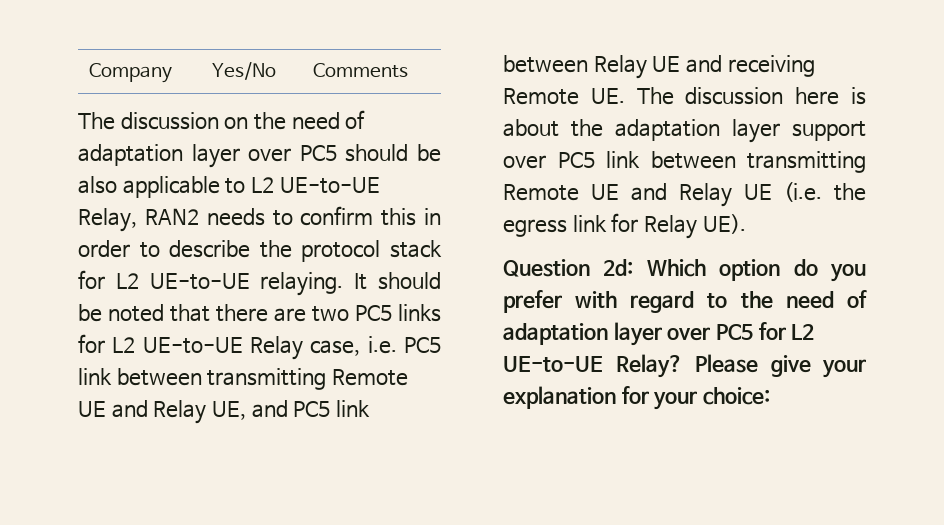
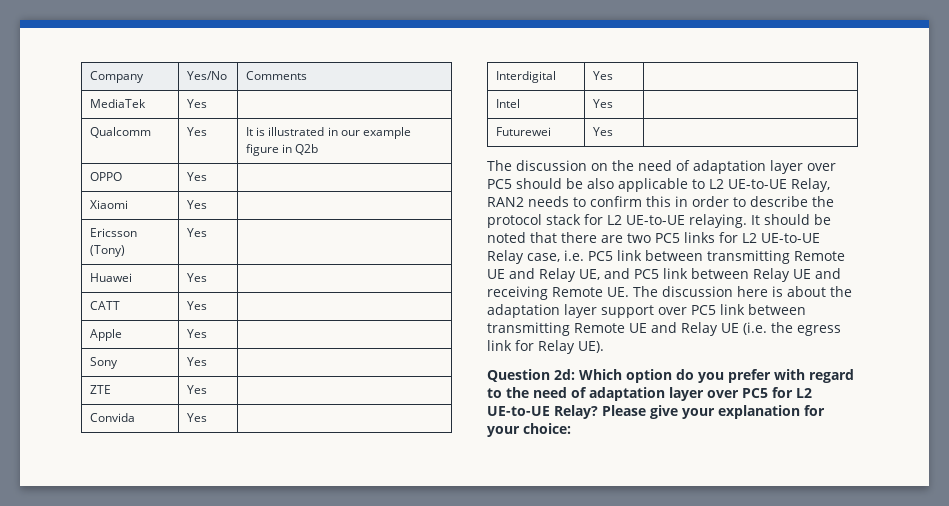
+ MediaTek | Yes |
+ Qualcomm | Yes | It is illustrated in our example figure in Q2b
+ OPPO | Yes |
+ Xiaomi | Yes |
+ Ericsson (Tony) | Yes |
+ Huawei | Yes |
+ CATT | Yes |
+ Apple | Yes |
+ Sony | Yes |
+ ZTE | Yes |
+ Convida | Yes |
+ Interdigital | Yes |
+ Intel | Yes |
+ Futurewei | Yes |

